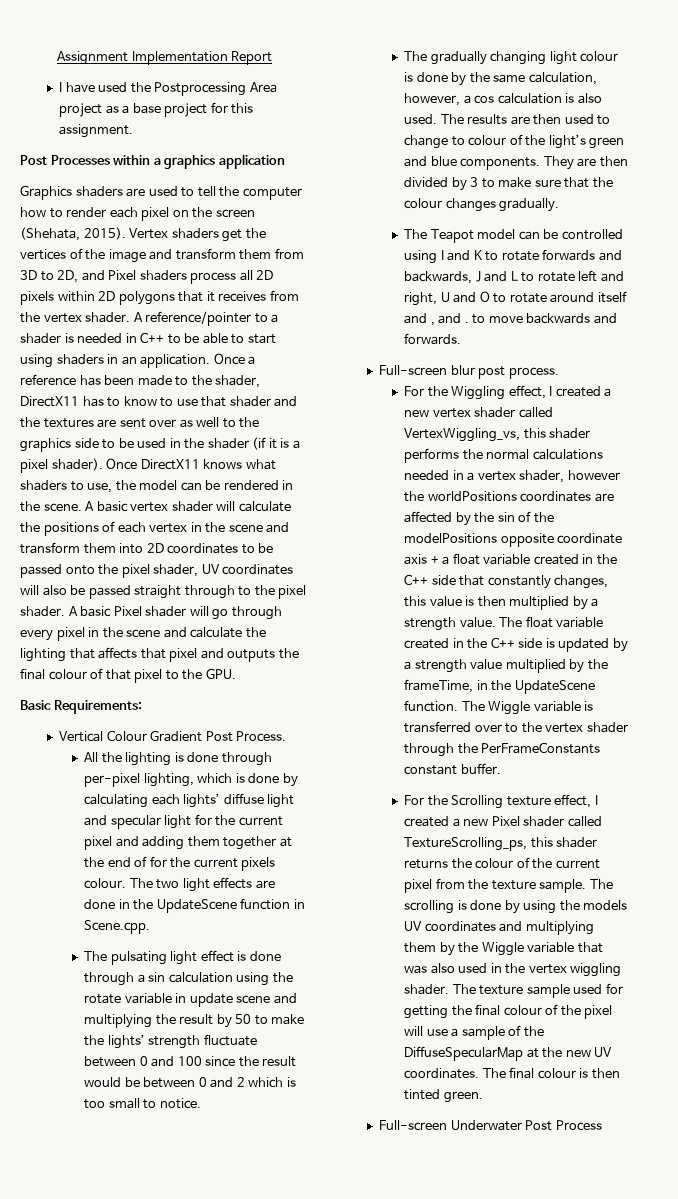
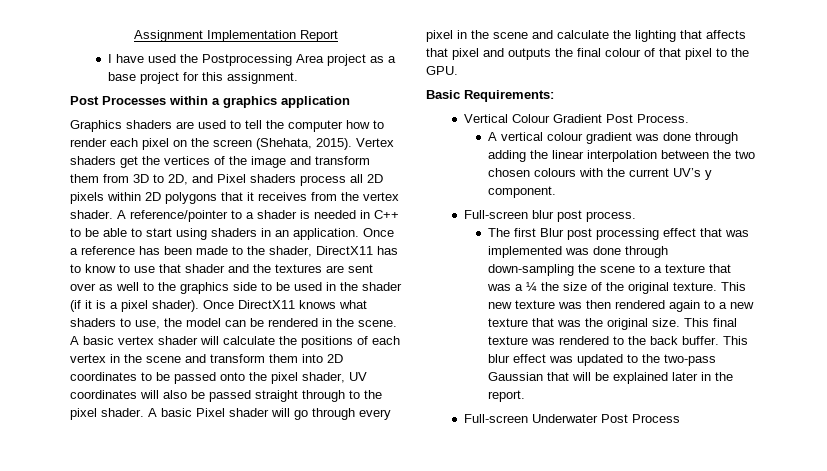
- All the lighting is done through per-pixel lighting, which is done by calculating each lights’ diffuse light and specular light for the current pixel and adding them together at the end of for the current pixels colour. The two light effects are done in the UpdateScene function in Scene.cpp.
- The pulsating light effect is done through a sin calculation using the rotate variable in update scene and multiplying the result by 50 to make the lights’ strength fluctuate between 0 and 100 since the result would be between 0 and 2 which is too small to notice.
- The gradually changing light colour is done by the same calculation, however, a cos calculation is also used. The results are then used to change to colour of the light’s green and blue components. They are then divided by 3 to make sure that the colour changes gradually.
- The Teapot model can be controlled using I and K to rotate forwards and backwards, J and L to rotate left and right, U and O to rotate around itself and , and . to move backwards and forwards.
+ A vertical colour gradient was done through adding the linear interpolation between the two chosen colours with the current UV’s y component.
  Full-screen blur post process.
- For the Wiggling effect, I created a new vertex shader called VertexWiggling_vs, this shader performs the normal calculations needed in a vertex shader, however the worldPositions coordinates are affected by the sin of the modelPositions opposite coordinate axis + a float variable created in the C++ side that constantly changes, this value is then multiplied by a strength value. The float variable created in the C++ side is updated by a strength value multiplied by the frameTime, in the UpdateScene function. The Wiggle variable is transferred over to the vertex shader through the PerFrameConstants constant buffer.
- For the Scrolling texture effect, I created a new Pixel shader called TextureScrolling_ps, this shader returns the colour of the current pixel from the texture sample. The scrolling is done by using the models UV coordinates and multiplying them by the Wiggle variable that was also used in the vertex wiggling shader. The texture sample used for getting the final colour of the pixel will use a sample of the DiffuseSpecularMap at the new UV coordinates. The final colour is then tinted green.
+ The first Blur post processing effect that was implemented was done through down-sampling the scene to a texture that was a ¼ the size of the original texture. This new texture was then rendered again to a new texture that was the original size. This final texture was rendered to the back buffer. This blur effect was updated to the two-pass Gaussian that will be explained later in the report.

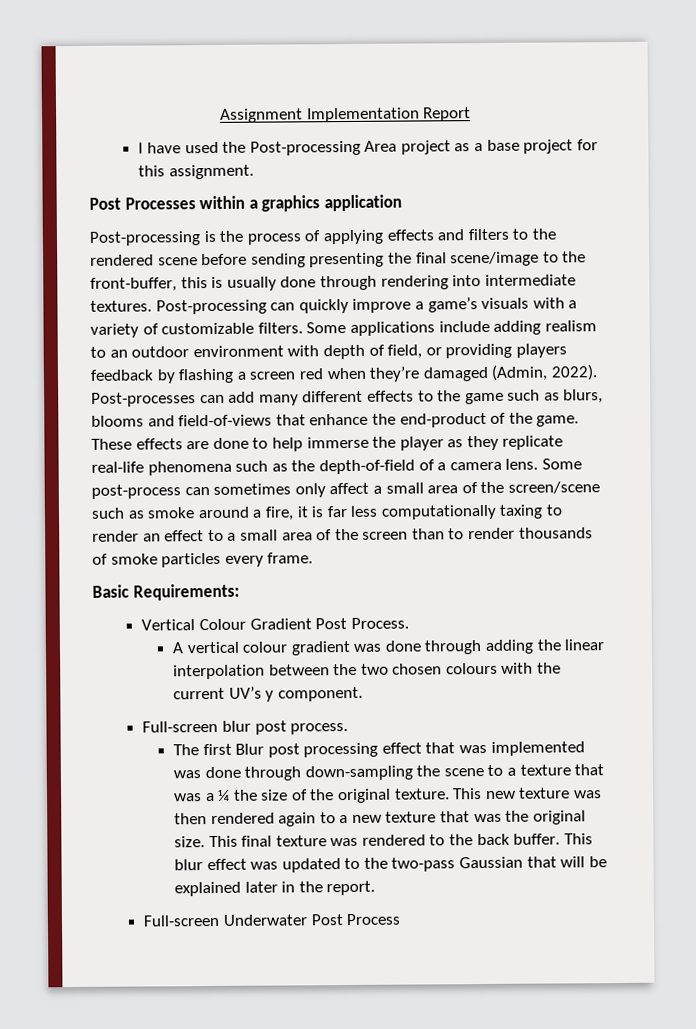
- I have used the Postprocessing Area project as a base project for this assignment.
+ I have used the Post-processing Area project as a base project for this assignment.
- Graphics shaders are used to tell the computer how to render each pixel on the screen (Shehata, 2015). Vertex shaders get the vertices of the image and transform them from 3D to 2D, and Pixel shaders process all 2D pixels within 2D polygons that it receives from the vertex shader. A reference/pointer to a shader is needed in C++ to be able to start using shaders in an application. Once a reference has been made to the shader, DirectX11 has to know to use that shader and the textures are sent over as well to the graphics side to be used in the shader (if it is a pixel shader). Once DirectX11 knows what shaders to use, the model can be rendered in the scene. A basic vertex shader will calculate the positions of each vertex in the scene and transform them into 2D coordinates to be passed onto the pixel shader, UV coordinates will also be passed straight through to the pixel shader. A basic Pixel shader will go through every pixel in the scene and calculate the lighting that affects that pixel and outputs the final colour of that pixel to the GPU.
+ Post-processing is the process of applying effects and filters to the rendered scene before sending presenting the final scene/image to the front-buffer, this is usually done through rendering into intermediate textures. Post-processing can quickly improve a game’s visuals with a variety of customizable filters. Some applications include adding realism to an outdoor environment with depth of field, or providing players feedback by flashing a screen red when they’re damaged (Admin, 2022). Post-processes can add many different effects to the game such as blurs, blooms and field-of-views that enhance the end-product of the game. These effects are done to help immerse the player as they replicate real-life phenomena such as the depth-of-field of a camera lens. Some post-process can sometimes only affect a small area of the screen/scene such as smoke around a fire, it is far less computationally taxing to render an effect to a small area of the screen than to render thousands of smoke particles every frame.

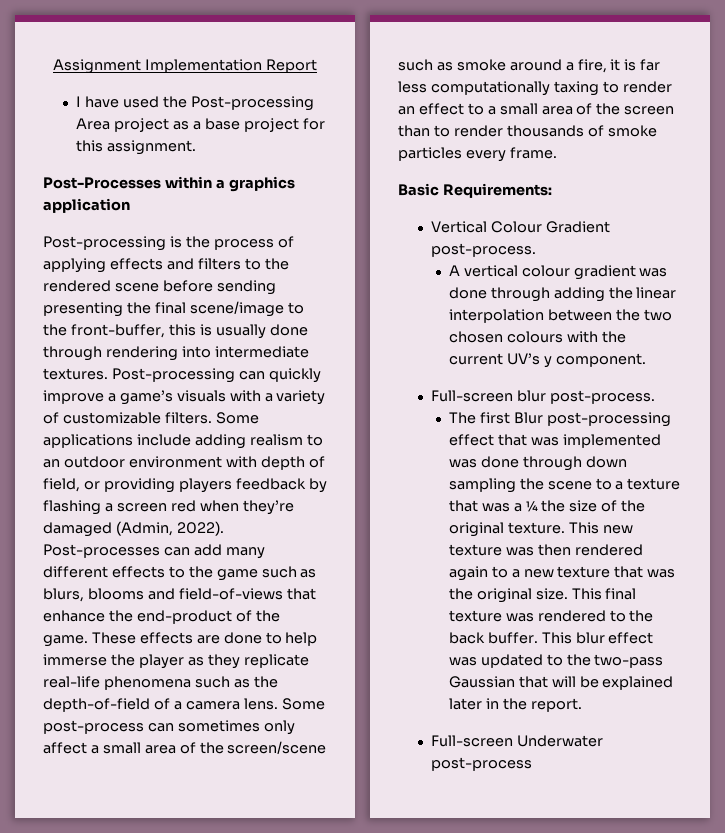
- Post Processes within a graphics application
+ Post-Processes within a graphics application
- Vertical Colour Gradient Post Process.
+ Vertical Colour Gradient post-process.
- Full-screen blur post process.
+ Full-screen blur post-process.
- The first Blur post processing effect that was implemented was done through down-sampling the scene to a texture that was a ¼ the size of the original texture.
+ The first Blur post-processing effect that was implemented was done through down sampling the scene to a texture that was a ¼ the size of the original texture.
- Full-screen Underwater Post Process
+ Full-screen Underwater post-process

